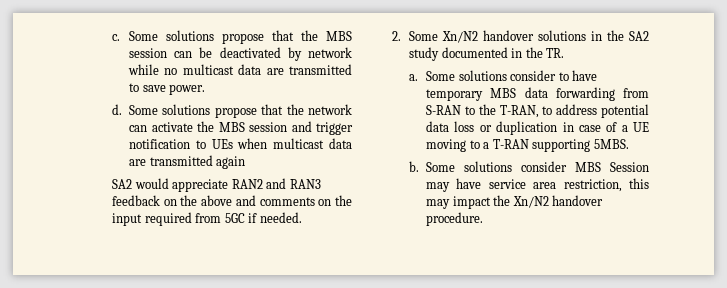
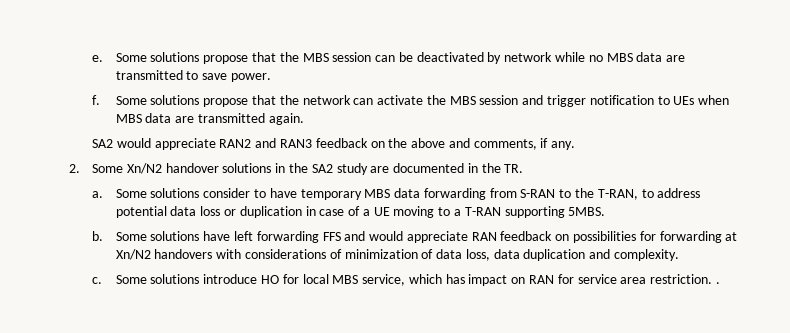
- c.
+ e.
- Some solutions propose that the MBS session can be deactivated by network while no multicast data are transmitted to save power.
+ Some solutions propose that the MBS session can be deactivated by network while no MBS data are transmitted to save power.
- d.
+ f.
- Some solutions propose that the network can activate the MBS session and trigger notification to UEs when multicast data are transmitted again
+ Some solutions propose that the network can activate the MBS session and trigger notification to UEs when MBS data are transmitted again.
- SA2 would appreciate RAN2 and RAN3 feedback on the above and comments on the input required from 5GC if needed.
+ SA2 would appreciate RAN2 and RAN3 feedback on the above and comments, if any.
- 2. Some Xn/N2 handover solutions in the SA2 study documented in the TR.
+ 2. Some Xn/N2 handover solutions in the SA2 study are documented in the TR.
- Some solutions consider MBS Session may have service area restriction, this may impact the Xn/N2 handover procedure.
+ Some solutions have left forwarding FFS and would appreciate RAN feedback on possibilities for forwarding at Xn/N2 handovers with considerations of minimization of data loss, data duplication and complexity.
+ c. Some solutions introduce HO for local MBS service, which has impact on RAN for service area restriction. .

